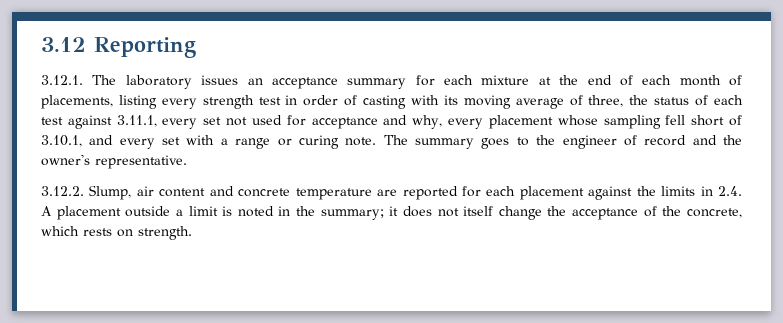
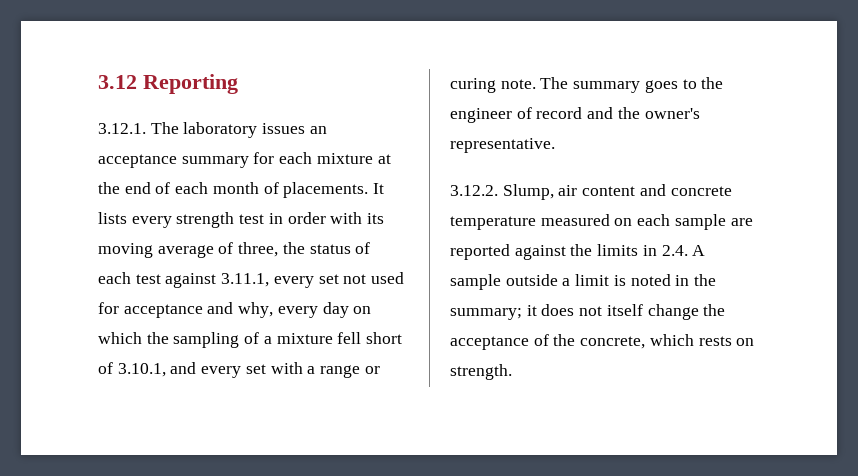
- 3.12.1. The laboratory issues an acceptance summary for each mixture at the end of each month of placements, listing every strength test in order of casting with its moving average of three, the status of each test against 3.11.1, every set not used for acceptance and why, every placement whose sampling fell short of 3.10.1, and every set with a range or curing note.
+ 3.12.1. The laboratory issues an acceptance summary for each mixture at the end of each month of placements. It lists every strength test in order with its moving average of three, the status of each test against 3.11.1, every set not used for acceptance and why, every day on which the sampling of a mixture fell short of 3.10.1, and every set with a range or curing note.
- 3.12.2. Slump, air content and concrete temperature are reported for each placement against the limits in 2.4. A placement outside a limit is noted in the summary; it does not itself change the acceptance of the concrete, which rests on strength.
+ 3.12.2. Slump, air content and concrete temperature measured on each sample are reported against the limits in 2.4. A sample outside a limit is noted in the summary; it does not itself change the acceptance of the concrete, which rests on strength.

